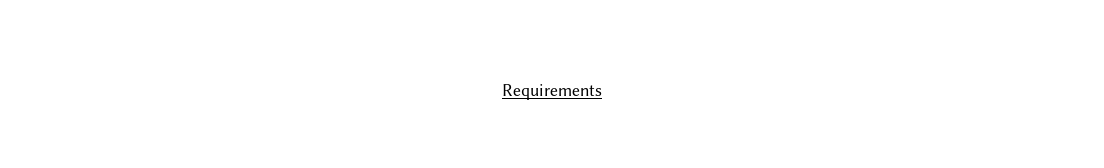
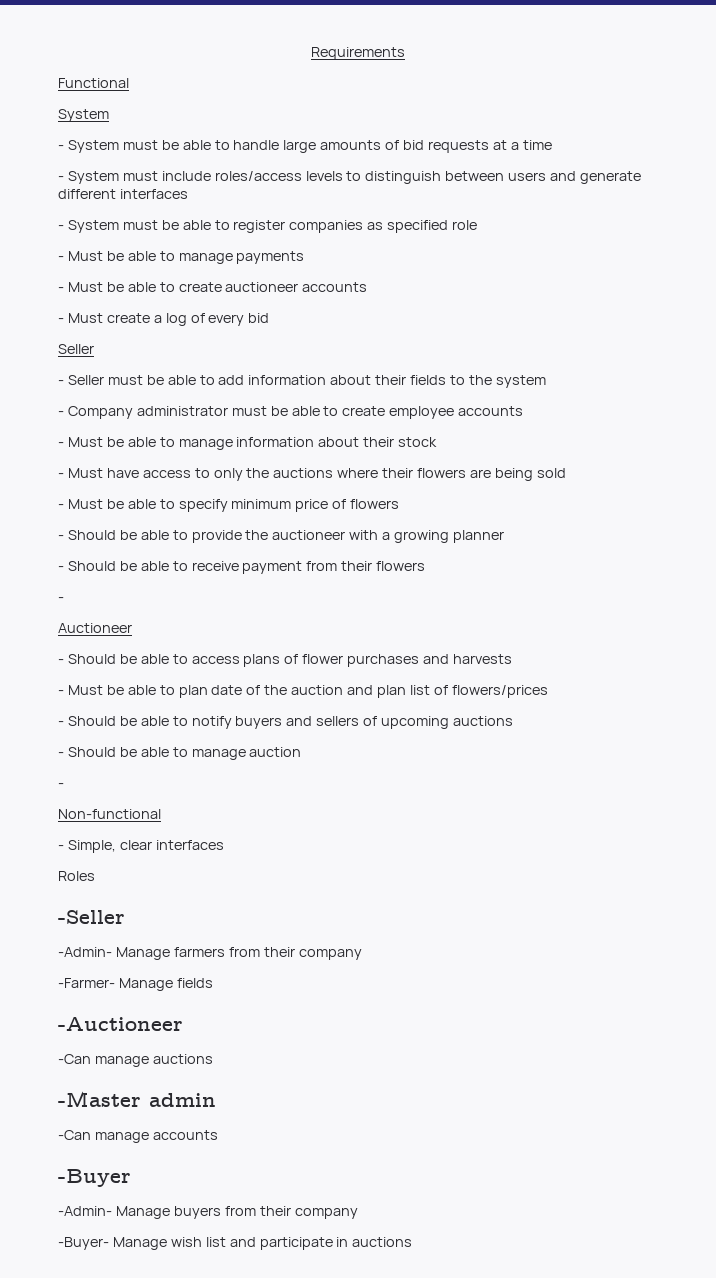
+ Functional
+ System
+ - System must be able to handle large amounts of bid requests at a time
+ - System must include roles/access levels to distinguish between users and generate different interfaces
+ - System must be able to register companies as specified role
+ - Must be able to manage payments
+ - Must be able to create auctioneer accounts
+ - Must create a log of every bid
+ Seller
+ - Seller must be able to add information about their fields to the system
+ - Company administrator must be able to create employee accounts
+ - Must be able to manage information about their stock
+ - Must have access to only the auctions where their flowers are being sold
+ - Must be able to specify minimum price of flowers
+ - Should be able to provide the auctioneer with a growing planner
+ - Should be able to receive payment from their flowers
+ -
+ Auctioneer
+ - Should be able to access plans of flower purchases and harvests
+ - Must be able to plan date of the auction and plan list of flowers/prices
+ - Should be able to notify buyers and sellers of upcoming auctions
+ - Should be able to manage auction
+ -
+ Non-functional
+ - Simple, clear interfaces
+ Roles
+ -Seller
+ -Admin- Manage farmers from their company
+ -Farmer- Manage fields
+ -Auctioneer
+ -Can manage auctions
+ -Master admin
+ -Can manage accounts
+ -Buyer
+ -Admin- Manage buyers from their company
+ -Buyer- Manage wish list and participate in auctions

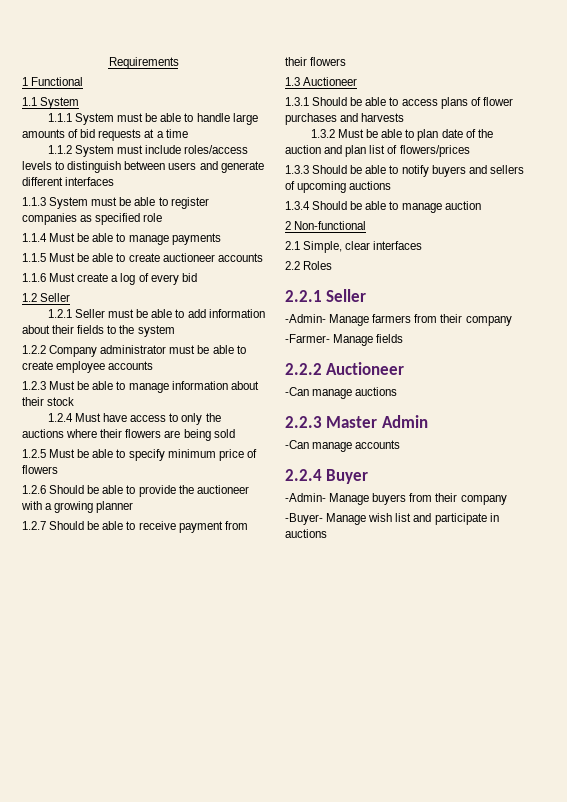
- Functional
- System
+ 1 Functional
+ 1.1 System
- - System must be able to handle large amounts of bid requests at a time
+ 1.1.1 System must be able to handle large amounts of bid requests at a time
- - System must include roles/access levels to distinguish between users and generate different interfaces
+ 1.1.2 System must include roles/access levels to distinguish between users and generate different interfaces
- - System must be able to register companies as specified role
+ 1.1.3 System must be able to register companies as specified role
- - Must be able to manage payments
+ 1.1.4 Must be able to manage payments
- - Must be able to create auctioneer accounts
+ 1.1.5 Must be able to create auctioneer accounts
- - Must create a log of every bid
- Seller
- - Seller must be able to add information about their fields to the system
+ 1.1.6 Must create a log of every bid
+ 1.2 Seller
+ 1.2.1 Seller must be able to add information about their fields to the system
- - Company administrator must be able to create employee accounts
+ 1.2.2 Company administrator must be able to create employee accounts
- - Must be able to manage information about their stock
+ 1.2.3 Must be able to manage information about their stock
- - Must have access to only the auctions where their flowers are being sold
+ 1.2.4 Must have access to only the auctions where their flowers are being sold
- - Must be able to specify minimum price of flowers
+ 1.2.5 Must be able to specify minimum price of flowers
- - Should be able to provide the auctioneer with a growing planner
+ 1.2.6 Should be able to provide the auctioneer with a growing planner
- - Should be able to receive payment from their flowers
- -
- Auctioneer
- - Should be able to access plans of flower purchases and harvests
+ 1.2.7 Should be able to receive payment from their flowers
+ 1.3 Auctioneer
+ 1.3.1 Should be able to access plans of flower purchases and harvests
- - Must be able to plan date of the auction and plan list of flowers/prices
+ 1.3.2 Must be able to plan date of the auction and plan list of flowers/prices
- - Should be able to notify buyers and sellers of upcoming auctions
+ 1.3.3 Should be able to notify buyers and sellers of upcoming auctions
- - Should be able to manage auction
- -
- Non-functional
+ 1.3.4 Should be able to manage auction
+ 2 Non-functional
- - Simple, clear interfaces
+ 2.1 Simple, clear interfaces
- Roles
+ 2.2 Roles
- -Seller
+ 2.2.1 Seller
- -Auctioneer
+ 2.2.2 Auctioneer
- -Master admin
+ 2.2.3 Master Admin
- -Buyer
+ 2.2.4 Buyer

